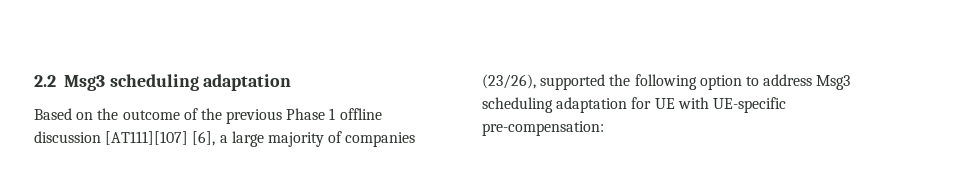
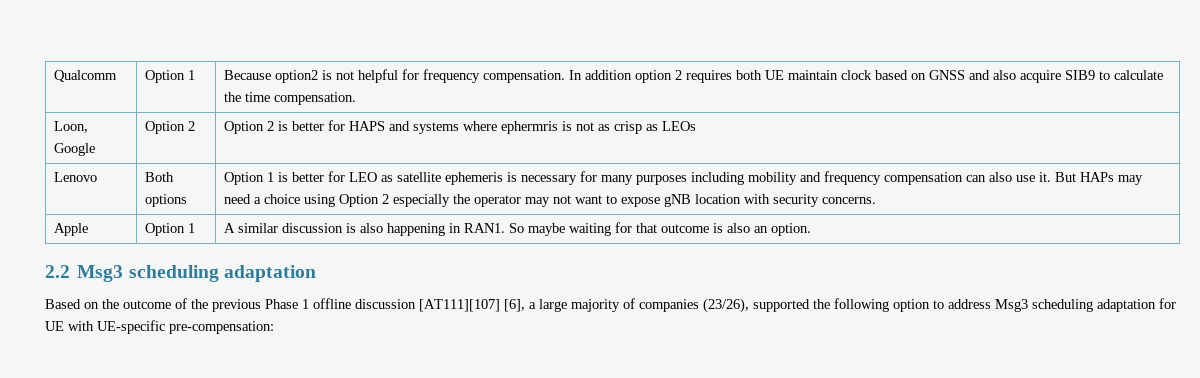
+ Qualcomm | Option 1 | Because option2 is not helpful for frequency compensation. In addition option 2 requires both UE maintain clock based on GNSS and also acquire SIB9 to calculate the time compensation.
+ Loon, Google | Option 2 | Option 2 is better for HAPS and systems where ephermris is not as crisp as LEOs
+ Lenovo | Both options | Option 1 is better for LEO as satellite ephemeris is necessary for many purposes including mobility and frequency compensation can also use it. But HAPs may need a choice using Option 2 especially the operator may not want to expose gNB location with security concerns.
+ Apple | Option 1 | A similar discussion is also happening in RAN1. So maybe waiting for that outcome is also an option.

